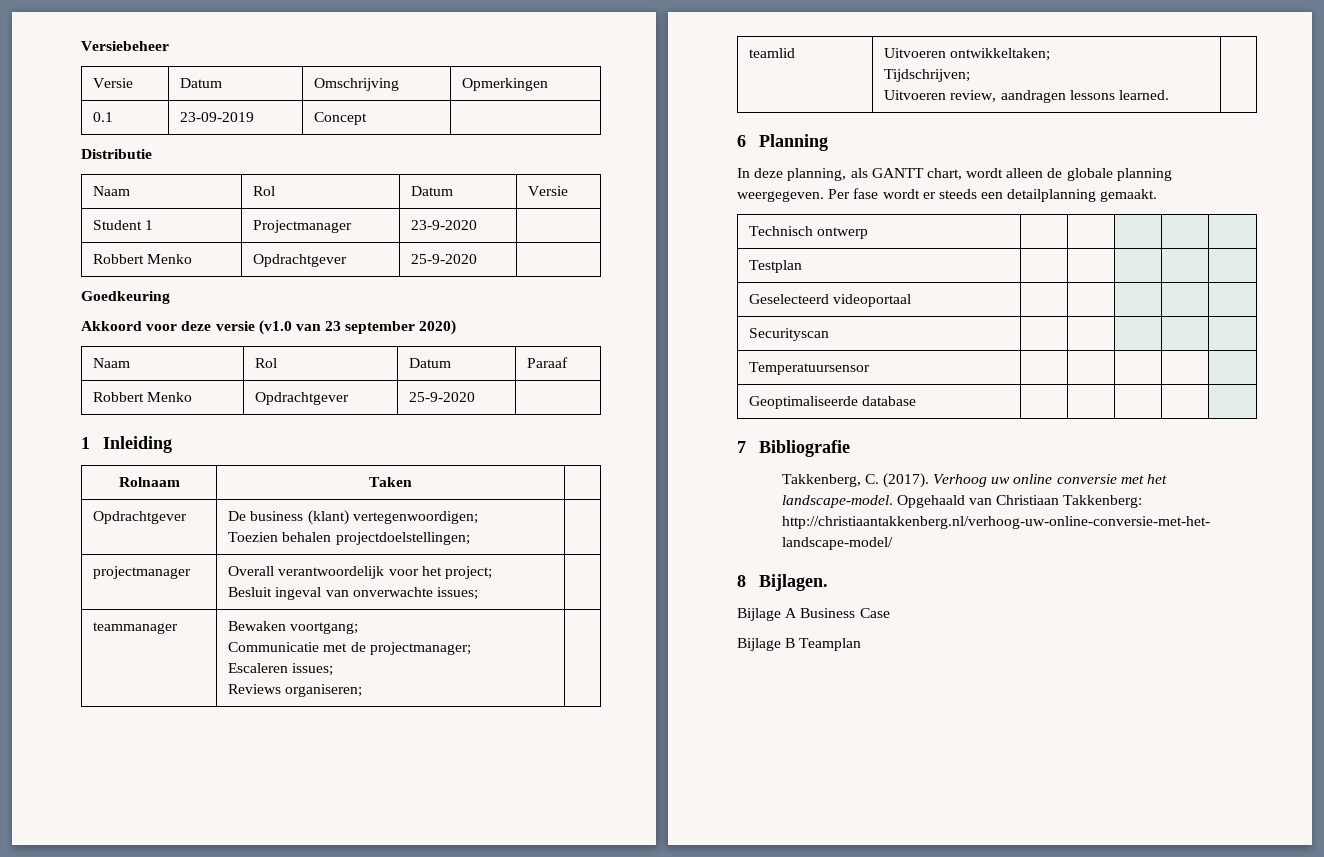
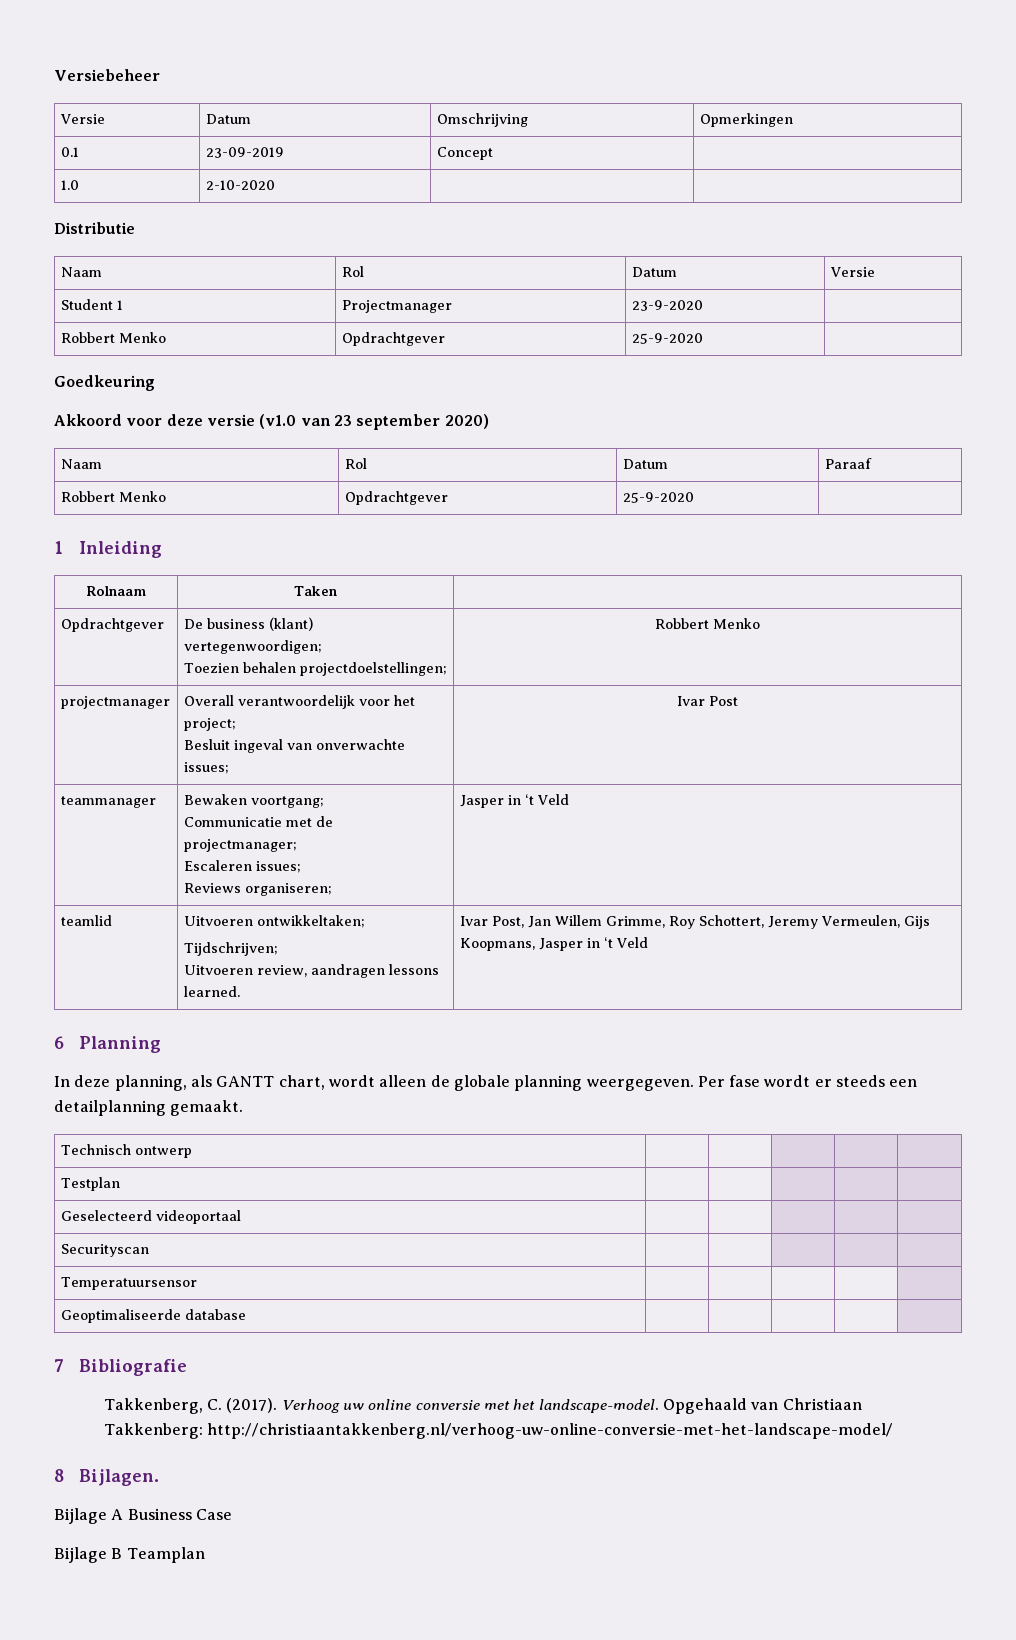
+ 1.0 | 2-10-2020 | |
  Opdrachtgever | De business (klant) vertegenwoordigen;
- Toezien behalen projectdoelstellingen; |
+ Toezien behalen projectdoelstellingen; | Robbert Menko
  projectmanager | Overall verantwoordelijk voor het project;
- Besluit ingeval van onverwachte issues; |
+ Besluit ingeval van onverwachte issues; | Ivar Post
  teammanager | Bewaken voortgang;
  Communicatie met de projectmanager;
  Escaleren issues;
- Reviews organiseren; |
+ Reviews organiseren; | Jasper in ‘t Veld
  teamlid | Uitvoeren ontwikkeltaken;
  Tijdschrijven;
- Uitvoeren review, aandragen lessons learned. |
+ Uitvoeren review, aandragen lessons learned. | Ivar Post, Jan Willem Grimme, Roy Schottert, Jeremy Vermeulen, Gijs Koopmans, Jasper in ‘t Veld

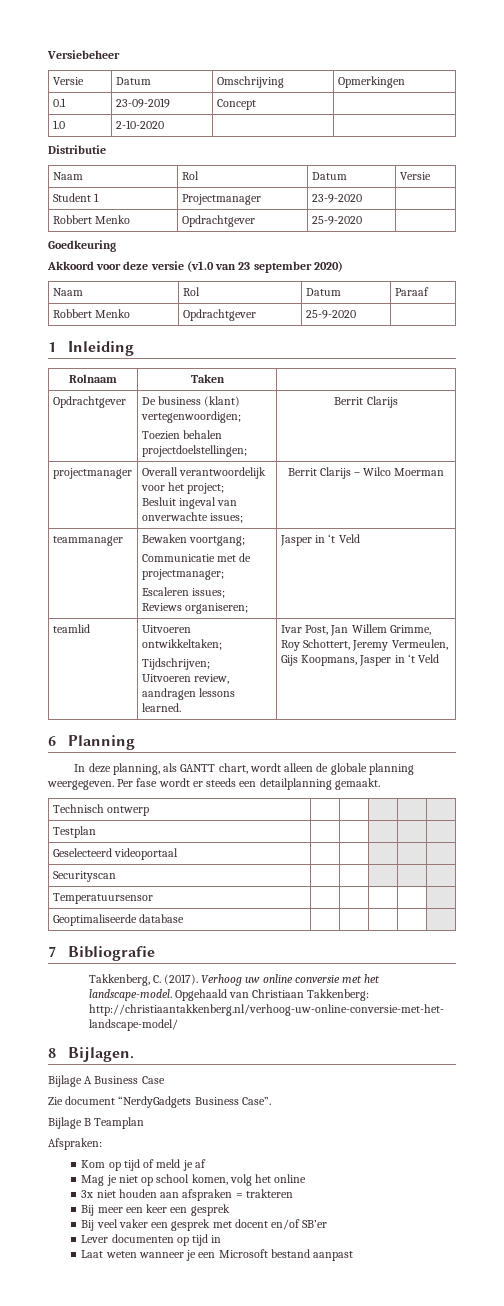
  Opdrachtgever | De business (klant) vertegenwoordigen;
- Toezien behalen projectdoelstellingen; | Robbert Menko
+ Toezien behalen projectdoelstellingen; | Berrit Clarijs
  projectmanager | Overall verantwoordelijk voor het project;
- Besluit ingeval van onverwachte issues; | Ivar Post
+ Besluit ingeval van onverwachte issues; | Berrit Clarijs – Wilco Moerman
+ Zie document “NerdyGadgets Business Case”.
  Bijlage B Teamplan
+ Afspraken:
+ Kom op tijd of meld je af
+ Mag je niet op school komen, volg het online
+ 3x niet houden aan afspraken = trakteren
+ Bij meer een keer een gesprek
+ Bij veel vaker een gesprek met docent en/of SB’er
+ Lever documenten op tijd in
+ Laat weten wanneer je een Microsoft bestand aanpast

